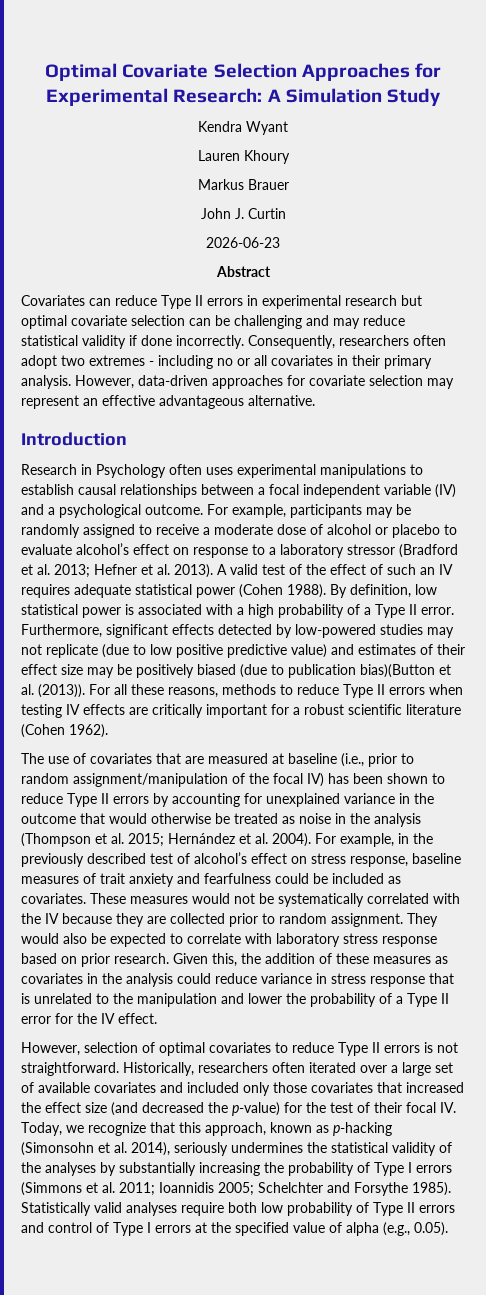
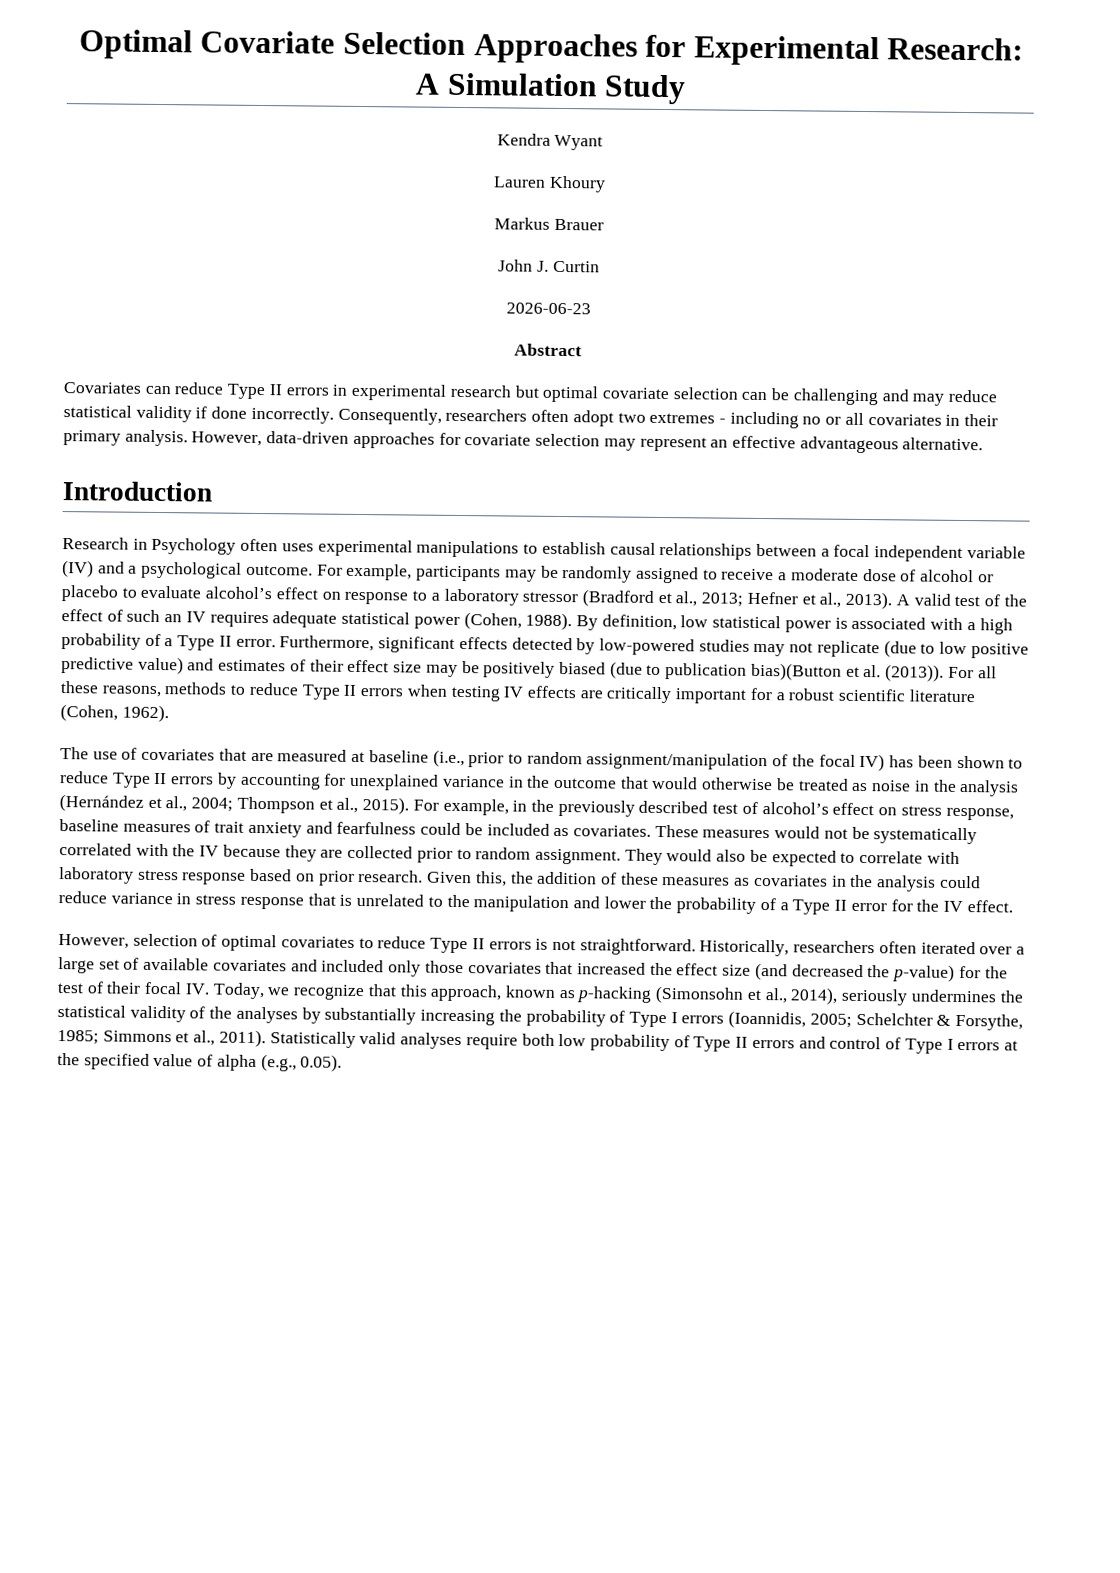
- For example, participants may be randomly assigned to receive a moderate dose of alcohol or placebo to evaluate alcohol’s effect on response to a laboratory stressor (Bradford et al. 2013; Hefner et al. 2013).
+ For example, participants may be randomly assigned to receive a moderate dose of alcohol or placebo to evaluate alcohol’s effect on response to a laboratory stressor (Bradford et al., 2013; Hefner et al., 2013).
- A valid test of the effect of such an IV requires adequate statistical power (Cohen 1988).
+ A valid test of the effect of such an IV requires adequate statistical power (Cohen, 1988).
- For all these reasons, methods to reduce Type II errors when testing IV effects are critically important for a robust scientific literature (Cohen 1962).
+ For all these reasons, methods to reduce Type II errors when testing IV effects are critically important for a robust scientific literature (Cohen, 1962).
- The use of covariates that are measured at baseline (i.e., prior to random assignment/manipulation of the focal IV) has been shown to reduce Type II errors by accounting for unexplained variance in the outcome that would otherwise be treated as noise in the analysis (Thompson et al. 2015; Hernández et al. 2004).
+ The use of covariates that are measured at baseline (i.e., prior to random assignment/manipulation of the focal IV) has been shown to reduce Type II errors by accounting for unexplained variance in the outcome that would otherwise be treated as noise in the analysis (Hernández et al., 2004; Thompson et al., 2015).
- Historically, researchers often iterated over a large set of available covariates and included only those covariates that increased the effect size (and decreased the p-value) for the test of their focal IV. Today, we recognize that this approach, known as p-hacking (Simonsohn et al. 2014), seriously undermines the statistical validity of the analyses by substantially increasing the probability of Type I errors (Simmons et al. 2011; Ioannidis 2005; Schelchter and Forsythe 1985).
+ Historically, researchers often iterated over a large set of available covariates and included only those covariates that increased the effect size (and decreased the p-value) for the test of their focal IV. Today, we recognize that this approach, known as p-hacking (Simonsohn et al., 2014), seriously undermines the statistical validity of the analyses by substantially increasing the probability of Type I errors (Ioannidis, 2005; Schelchter & Forsythe, 1985; Simmons et al., 2011).

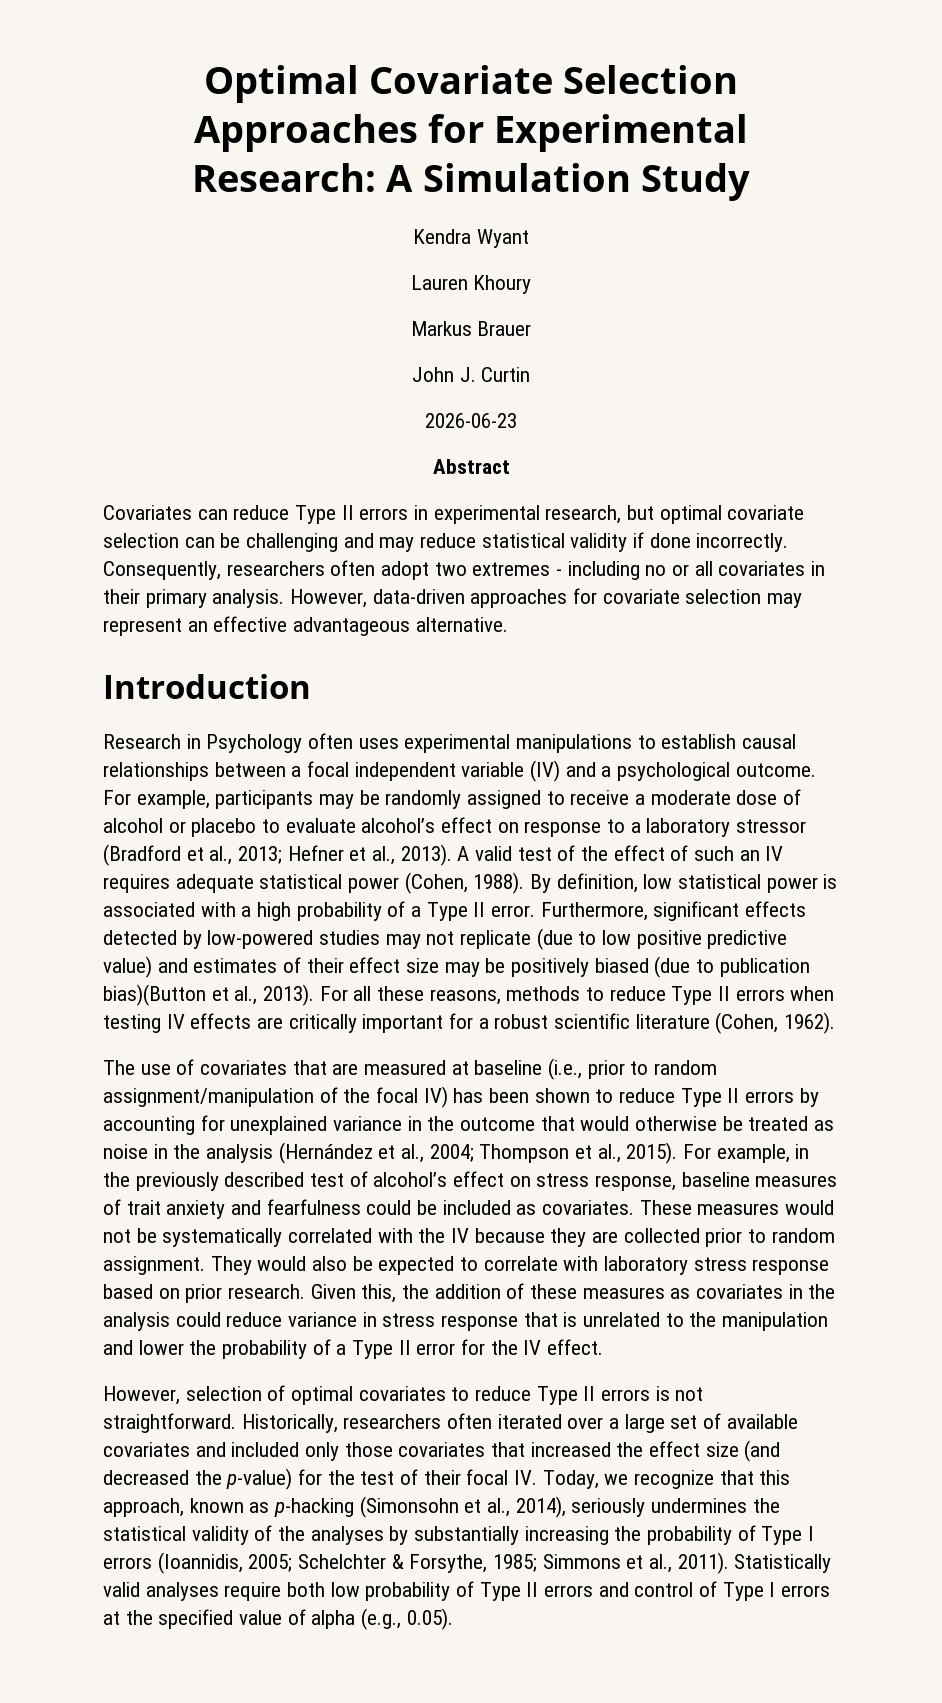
- Covariates can reduce Type II errors in experimental research but optimal covariate selection can be challenging and may reduce statistical validity if done incorrectly.
+ Covariates can reduce Type II errors in experimental research, but optimal covariate selection can be challenging and may reduce statistical validity if done incorrectly.
- Furthermore, significant effects detected by low-powered studies may not replicate (due to low positive predictive value) and estimates of their effect size may be positively biased (due to publication bias)(Button et al. (2013)).
+ Furthermore, significant effects detected by low-powered studies may not replicate (due to low positive predictive value) and estimates of their effect size may be positively biased (due to publication bias)(Button et al., 2013).

